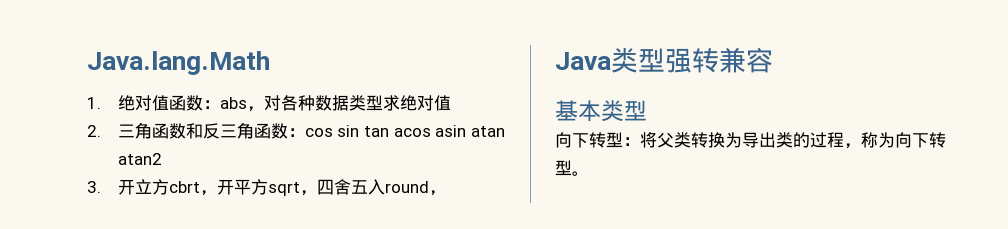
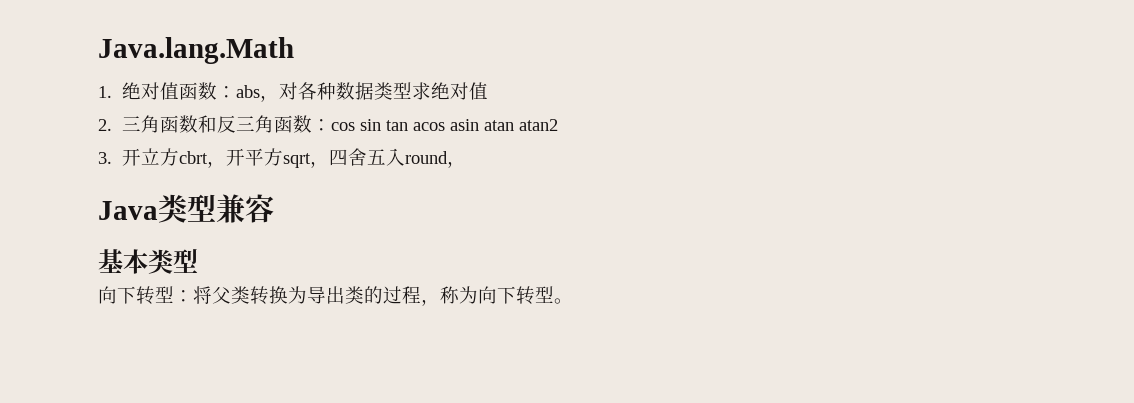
- Java类型强转兼容
+ Java类型兼容

